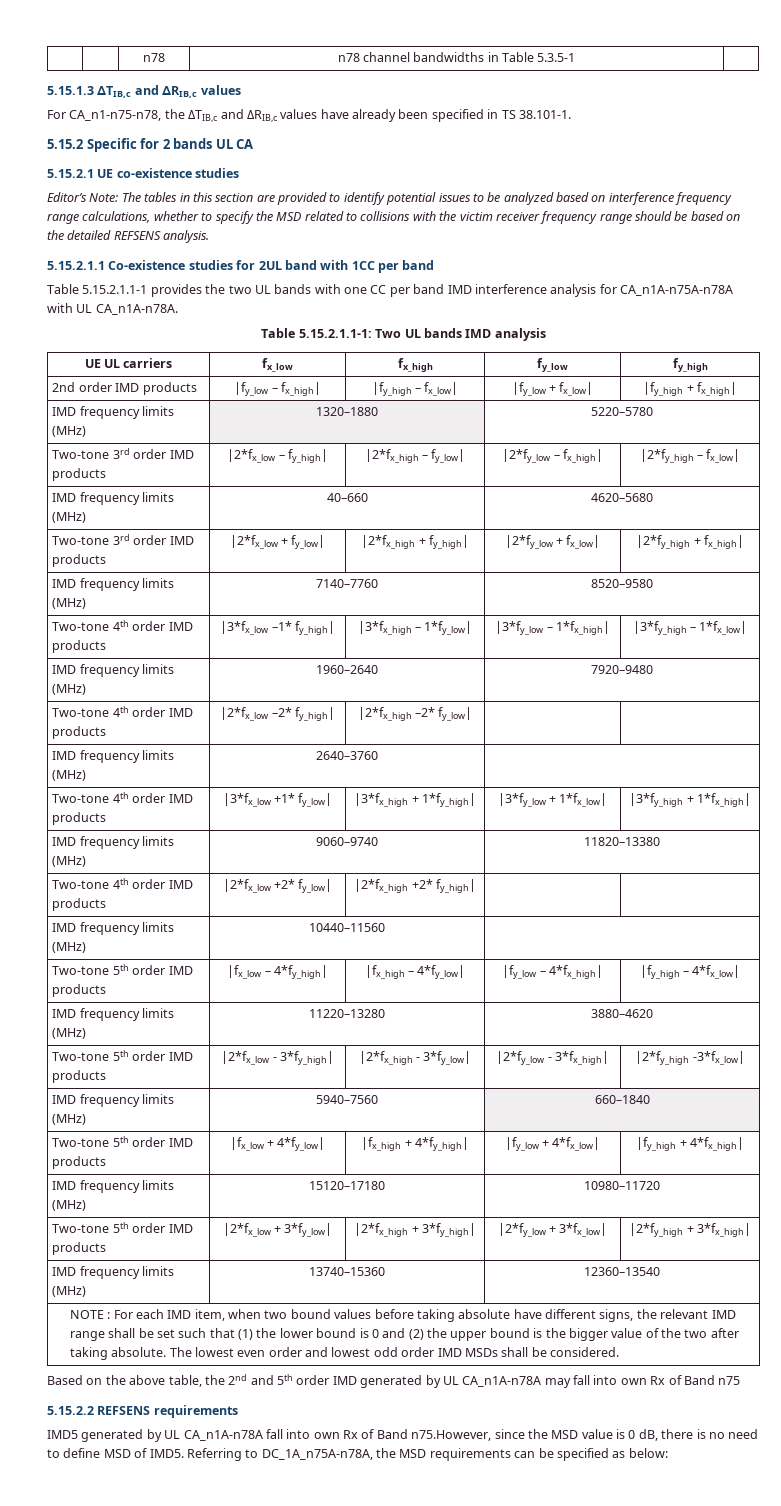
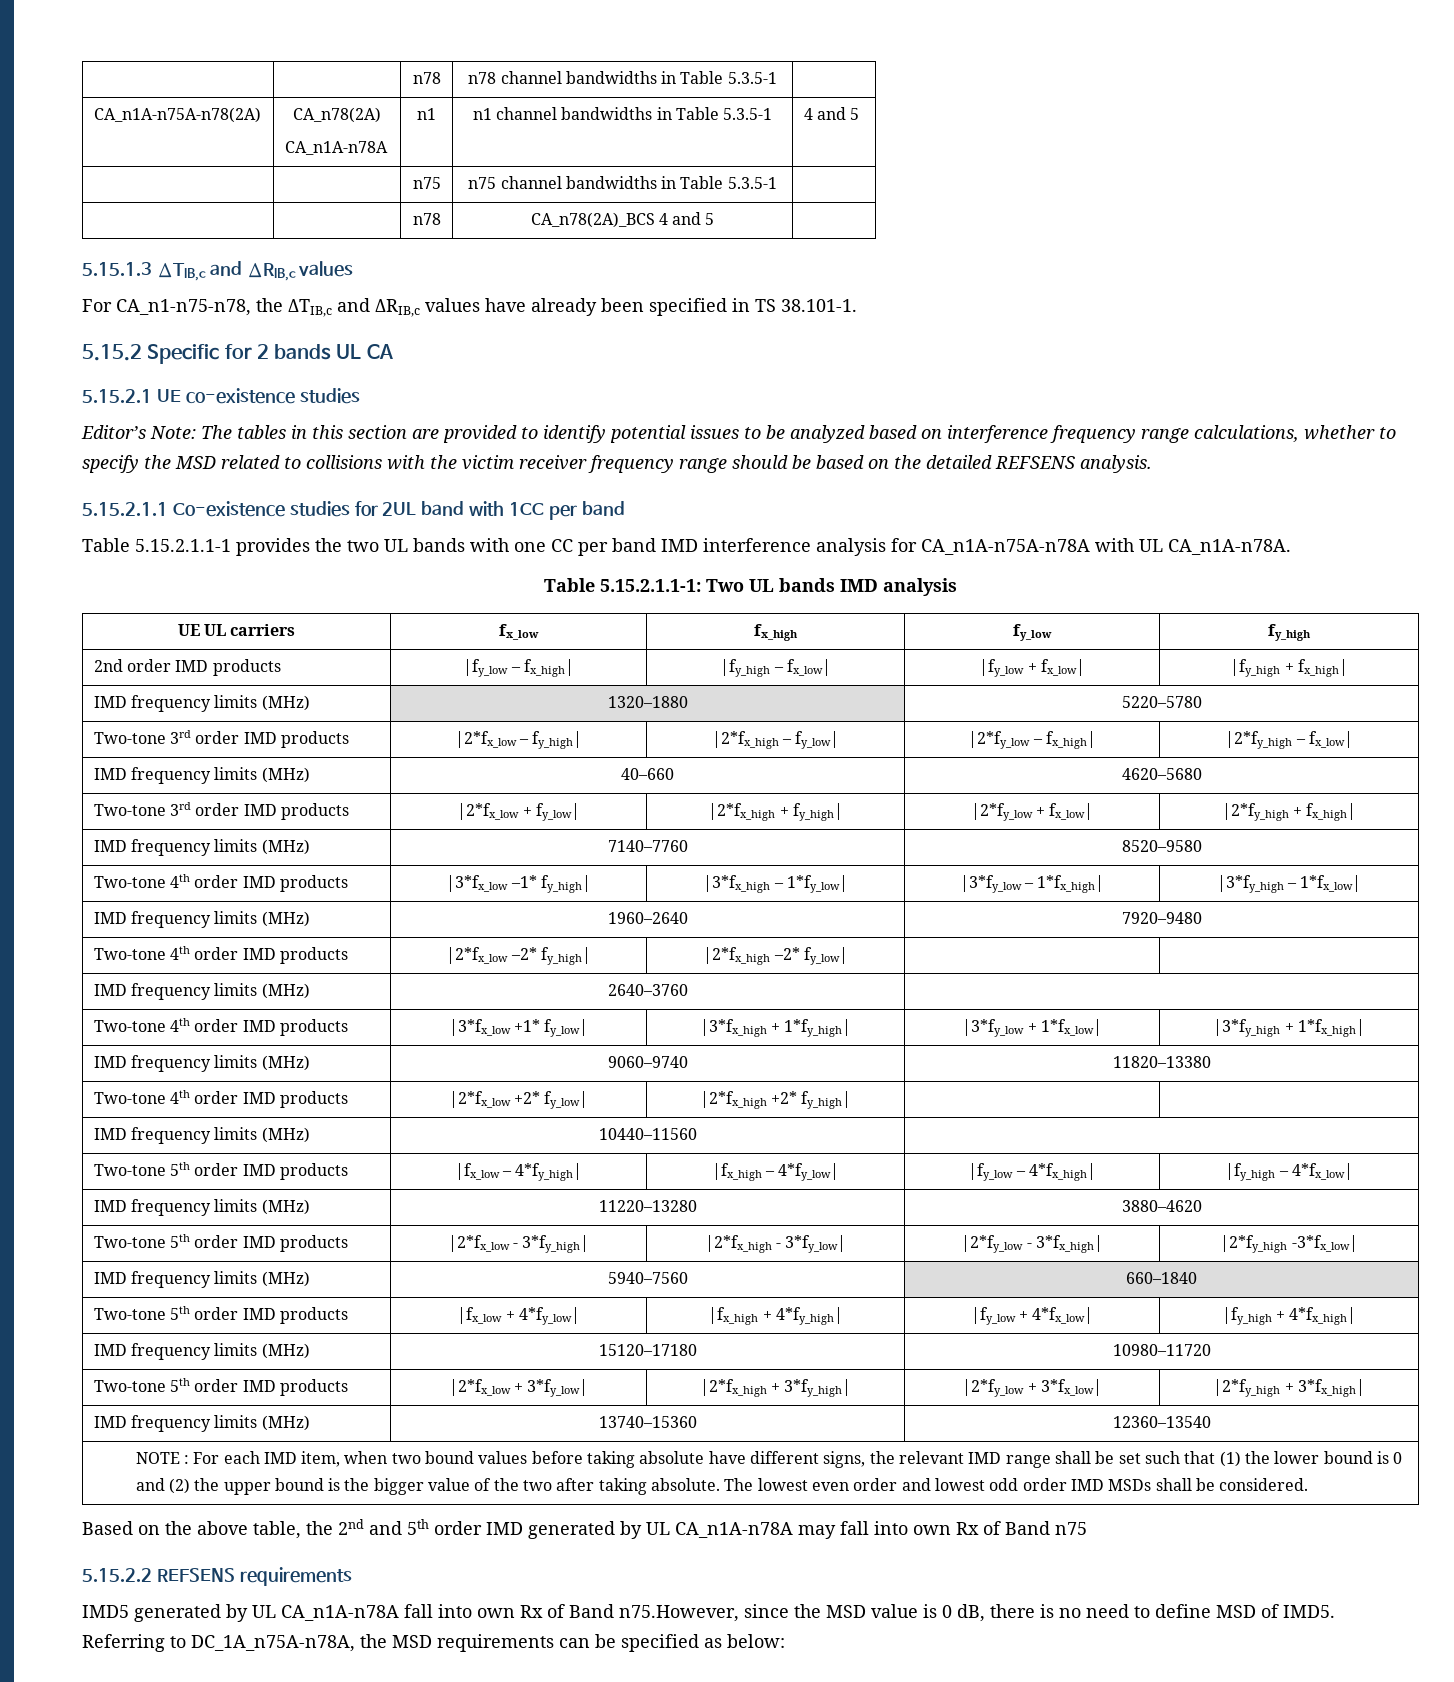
+ CA_n1A-n75A-n78(2A) | CA_n78(2A)
+ CA_n1A-n78A | n1 | n1 channel bandwidths in Table 5.3.5-1 | 4 and 5
+ | | n75 | n75 channel bandwidths in Table 5.3.5-1 |
+ | | n78 | CA_n78(2A)_BCS 4 and 5 |

